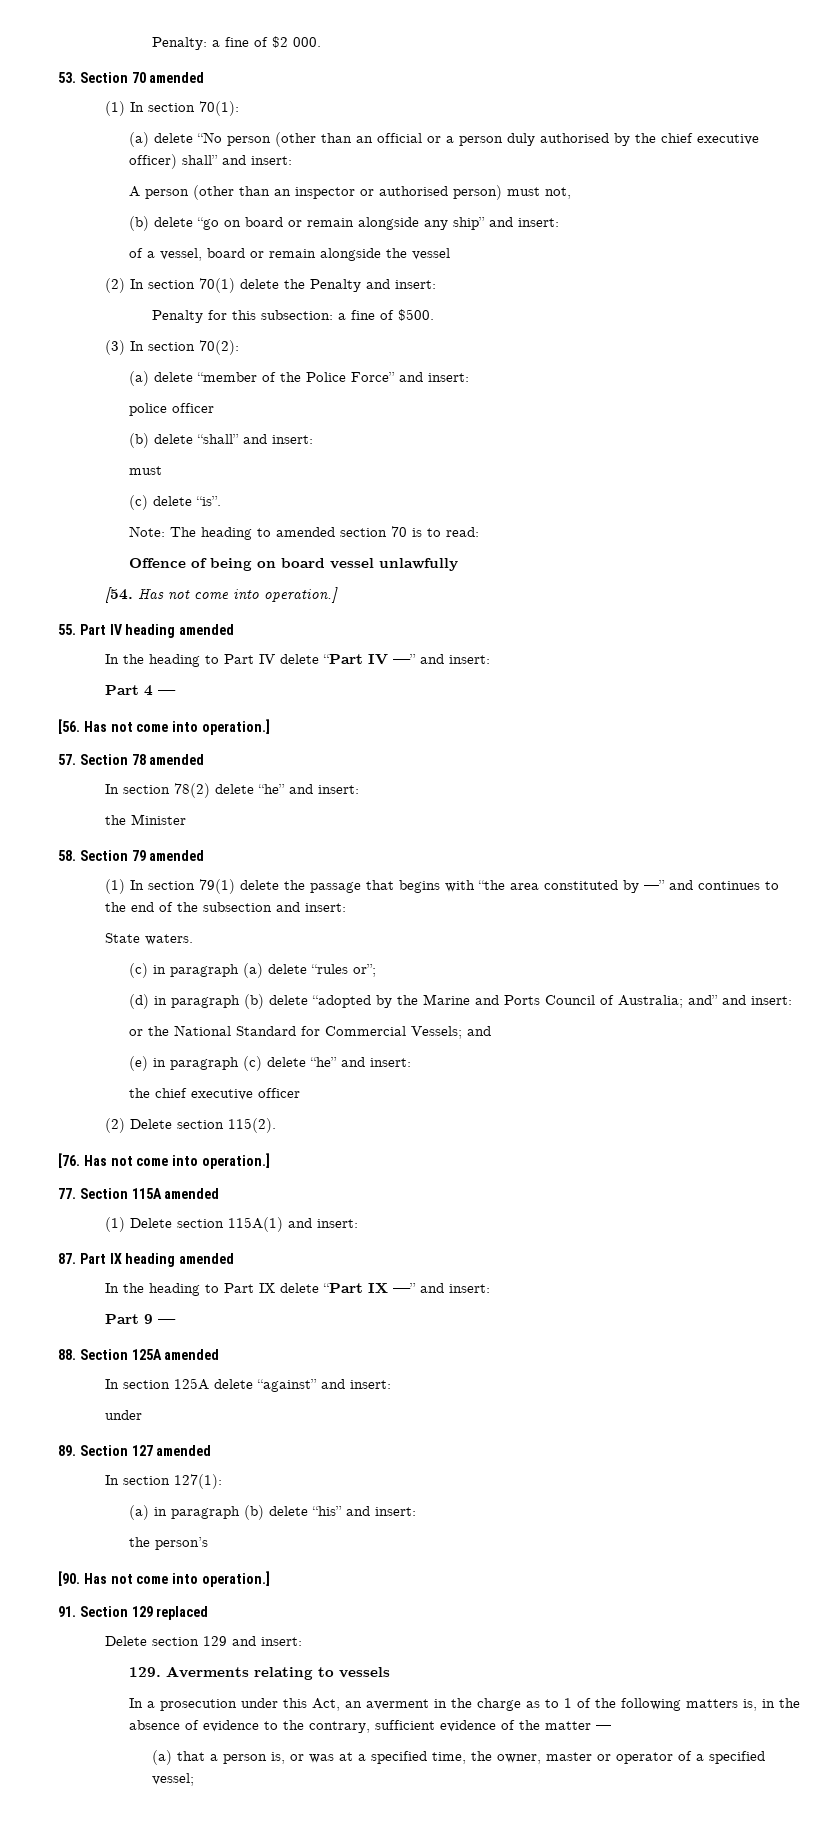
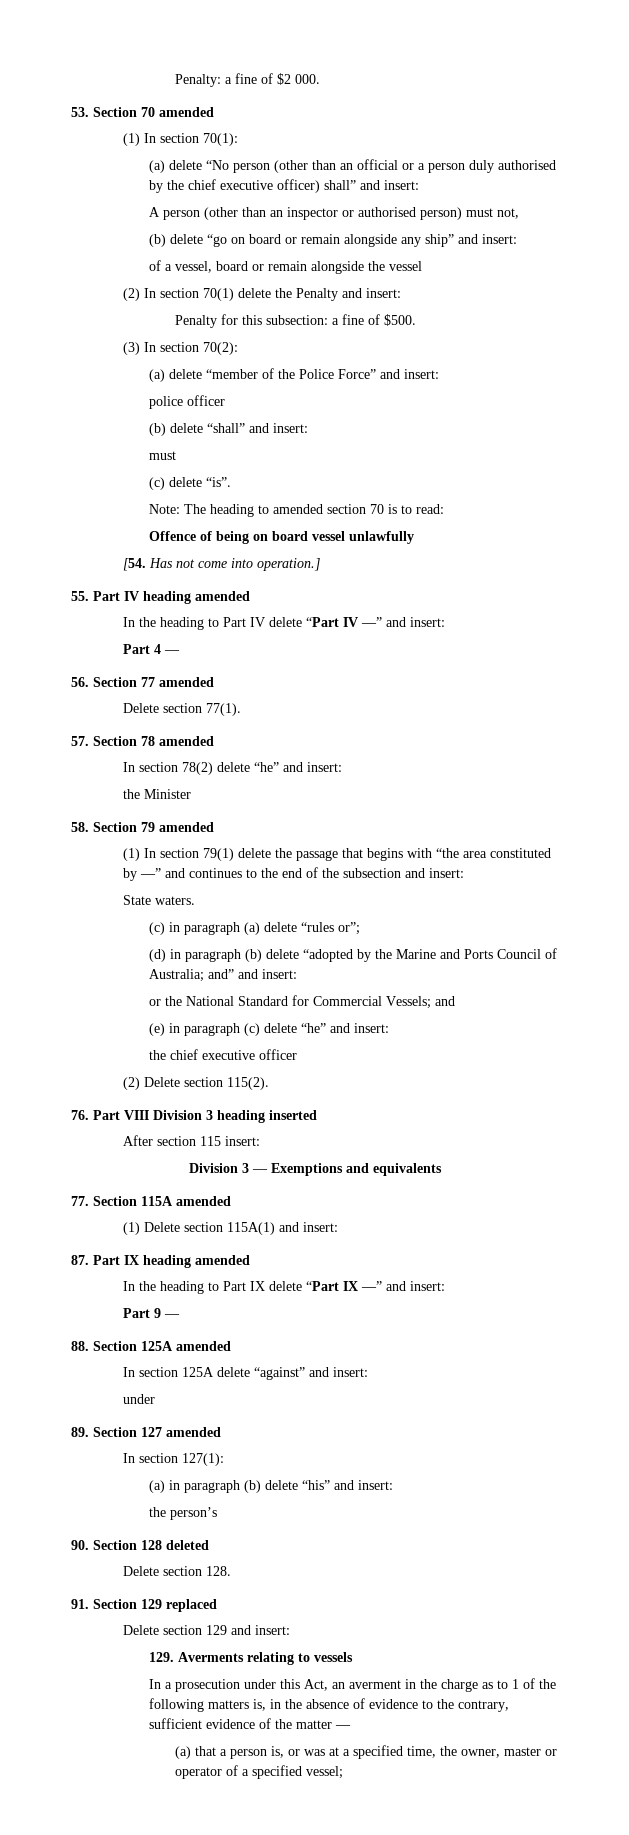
- [56. Has not come into operation.]
+ 56. Section 77 amended
+ Delete section 77(1).
- [76. Has not come into operation.]
+ 76. Part VIII Division 3 heading inserted
+ After section 115 insert:
+ Division 3 — Exemptions and equivalents
- [90. Has not come into operation.]
+ 90. Section 128 deleted
+ Delete section 128.

